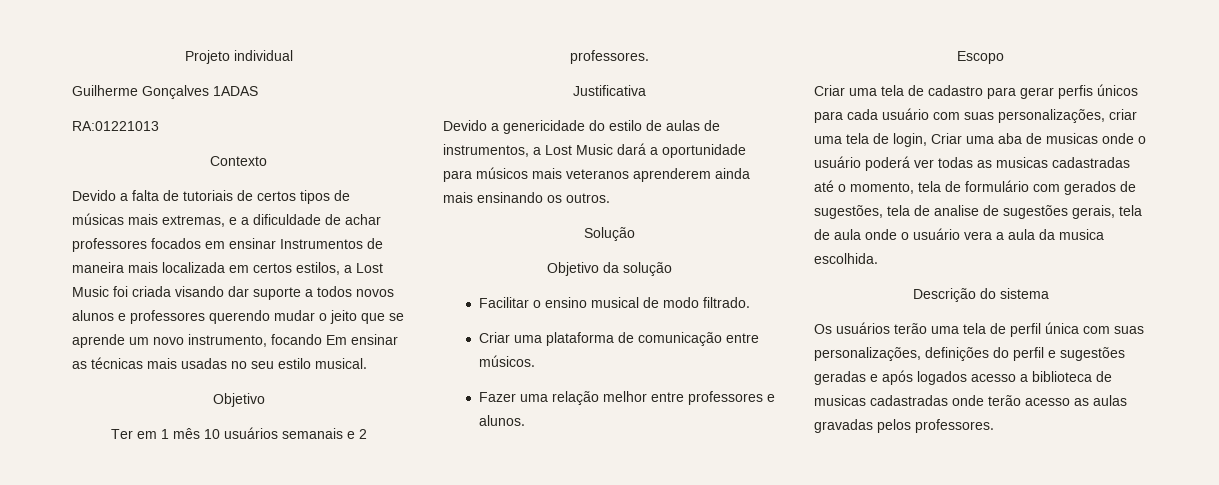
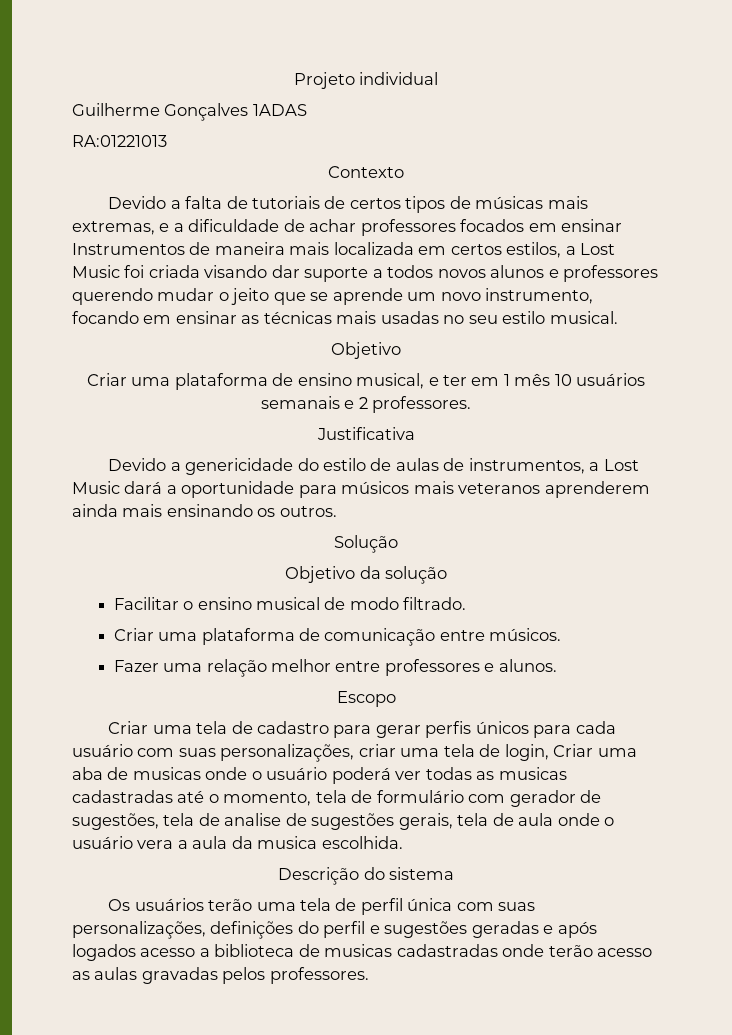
- Devido a falta de tutoriais de certos tipos de músicas mais extremas, e a dificuldade de achar professores focados em ensinar Instrumentos de maneira mais localizada em certos estilos, a Lost Music foi criada visando dar suporte a todos novos alunos e professores querendo mudar o jeito que se aprende um novo instrumento, focando Em ensinar as técnicas mais usadas no seu estilo musical.
+ Devido a falta de tutoriais de certos tipos de músicas mais extremas, e a dificuldade de achar professores focados em ensinar Instrumentos de maneira mais localizada em certos estilos, a Lost Music foi criada visando dar suporte a todos novos alunos e professores querendo mudar o jeito que se aprende um novo instrumento, focando em ensinar as técnicas mais usadas no seu estilo musical.
- Ter em 1 mês 10 usuários semanais e 2 professores.
+ Criar uma plataforma de ensino musical, e ter em 1 mês 10 usuários semanais e 2 professores.
- Criar uma tela de cadastro para gerar perfis únicos para cada usuário com suas personalizações, criar uma tela de login, Criar uma aba de musicas onde o usuário poderá ver todas as musicas cadastradas até o momento, tela de formulário com gerados de sugestões, tela de analise de sugestões gerais, tela de aula onde o usuário vera a aula da musica escolhida.
+ Criar uma tela de cadastro para gerar perfis únicos para cada usuário com suas personalizações, criar uma tela de login, Criar uma aba de musicas onde o usuário poderá ver todas as musicas cadastradas até o momento, tela de formulário com gerador de sugestões, tela de analise de sugestões gerais, tela de aula onde o usuário vera a aula da musica escolhida.

